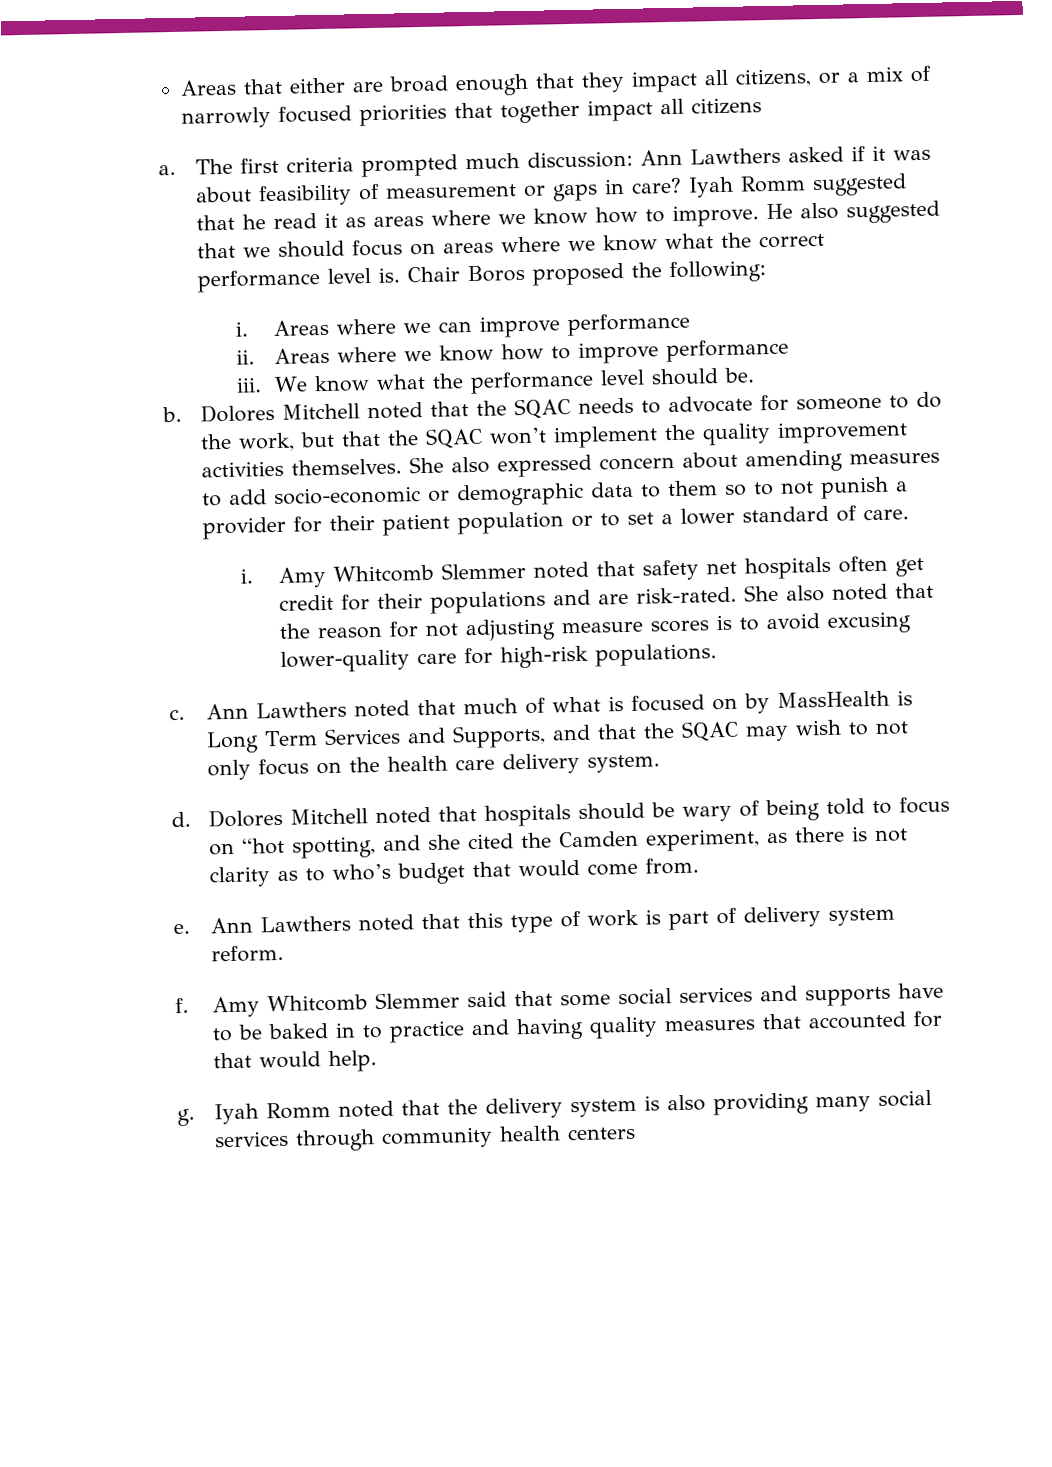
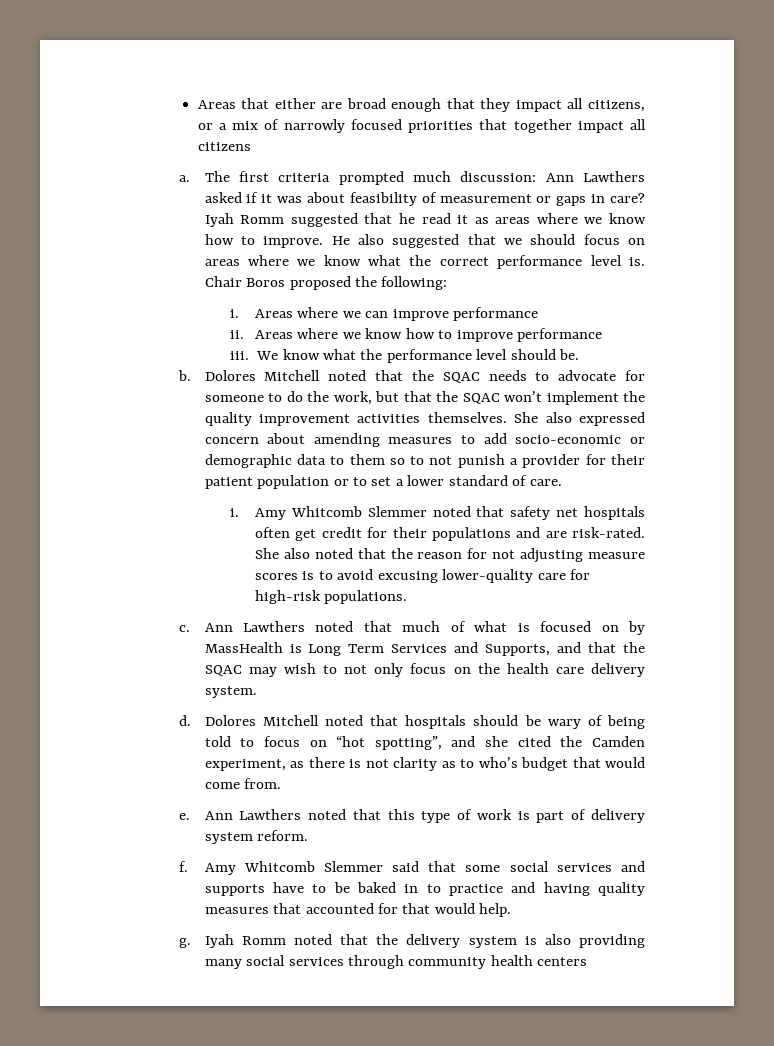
- Dolores Mitchell noted that hospitals should be wary of being told to focus on “hot spotting, and she cited the Camden experiment, as there is not clarity as to who’s budget that would come from.
+ Dolores Mitchell noted that hospitals should be wary of being told to focus on “hot spotting”, and she cited the Camden experiment, as there is not clarity as to who’s budget that would come from.

